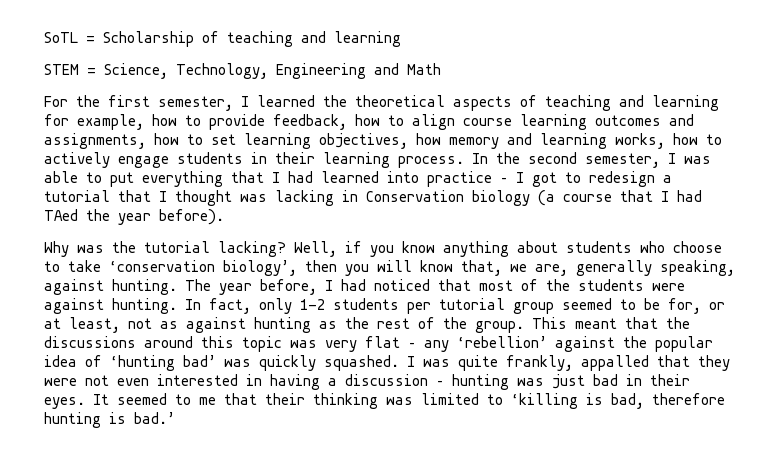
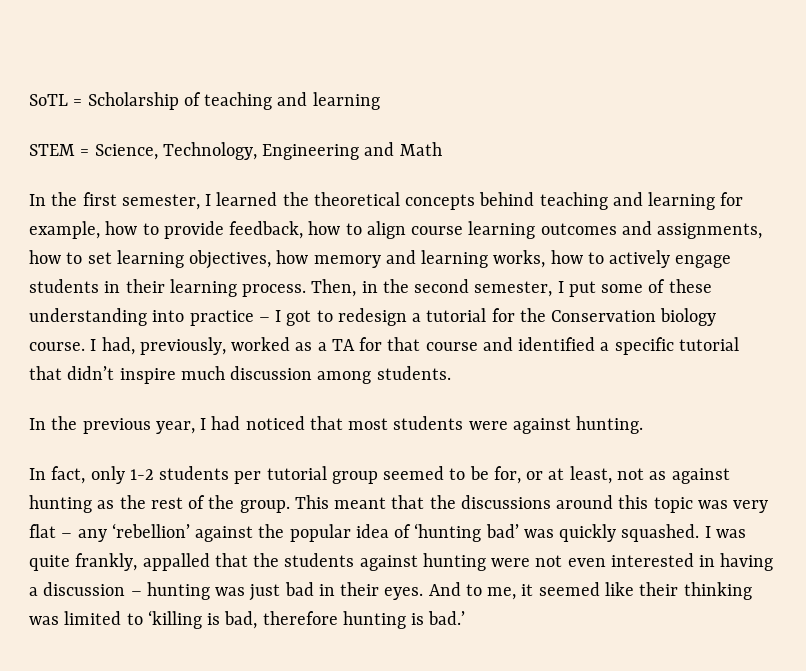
- For the first semester, I learned the theoretical aspects of teaching and learning for example, how to provide feedback, how to align course learning outcomes and assignments, how to set learning objectives, how memory and learning works, how to actively engage students in their learning process.
+ In the first semester, I learned the theoretical concepts behind teaching and learning for example, how to provide feedback, how to align course learning outcomes and assignments, how to set learning objectives, how memory and learning works, how to actively engage students in their learning process.
- In the second semester, I was able to put everything that I had learned into practice – I got to redesign a tutorial that I thought was lacking in Conservation biology (a course that I had TAed the year before).
- Why was the tutorial lacking? Well, if you know anything about students who choose to take ‘conservation biology’, then you will know that, we are, generally speaking, against hunting. The year before, I had noticed that most of the students were against hunting. In fact, only 1-2 students per tutorial group seemed to be for, or at least, not as against hunting as the rest of the group.
+ Then, in the second semester, I put some of these understanding into practice – I got to redesign a tutorial for the Conservation biology course. I had, previously, worked as a TA for that course and identified a specific tutorial that didn’t inspire much discussion among students.
+ In the previous year, I had noticed that most students were against hunting.
+ In fact, only 1-2 students per tutorial group seemed to be for, or at least, not as against hunting as the rest of the group.
- I was quite frankly, appalled that they were not even interested in having a discussion – hunting was just bad in their eyes.
+ I was quite frankly, appalled that the students against hunting were not even interested in having a discussion – hunting was just bad in their eyes.
- It seemed to me that their thinking was limited to ‘killing is bad, therefore hunting is bad.’
+ And to me, it seemed like their thinking was limited to ‘killing is bad, therefore hunting is bad.’

